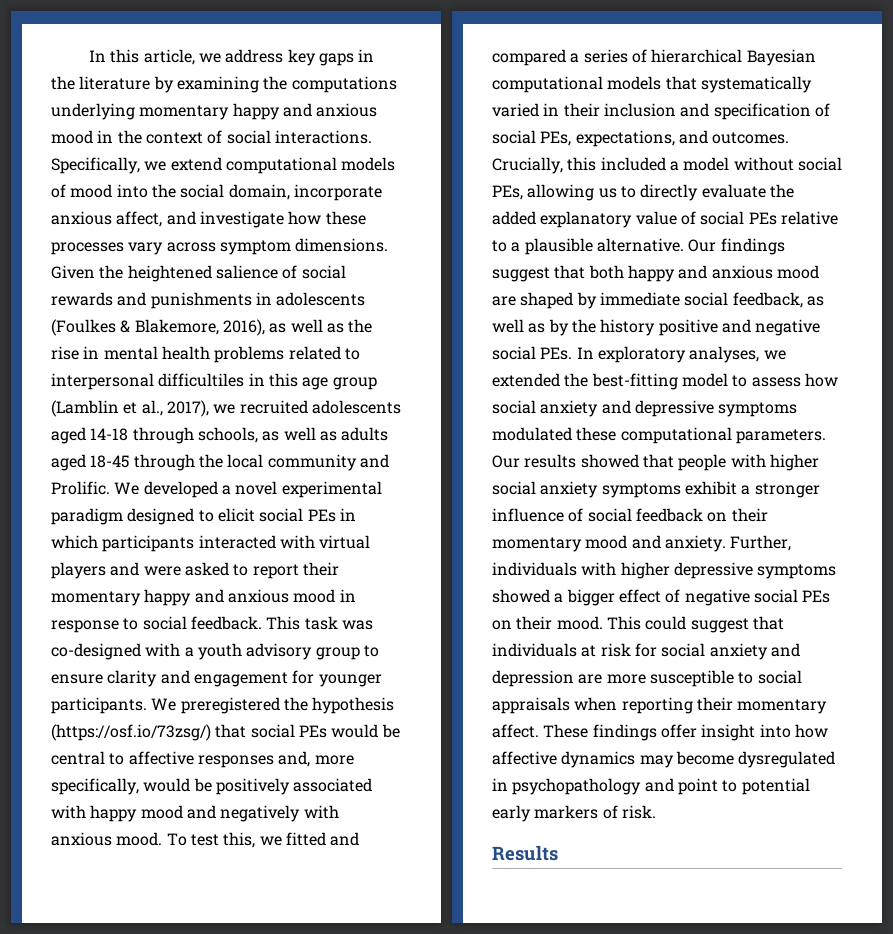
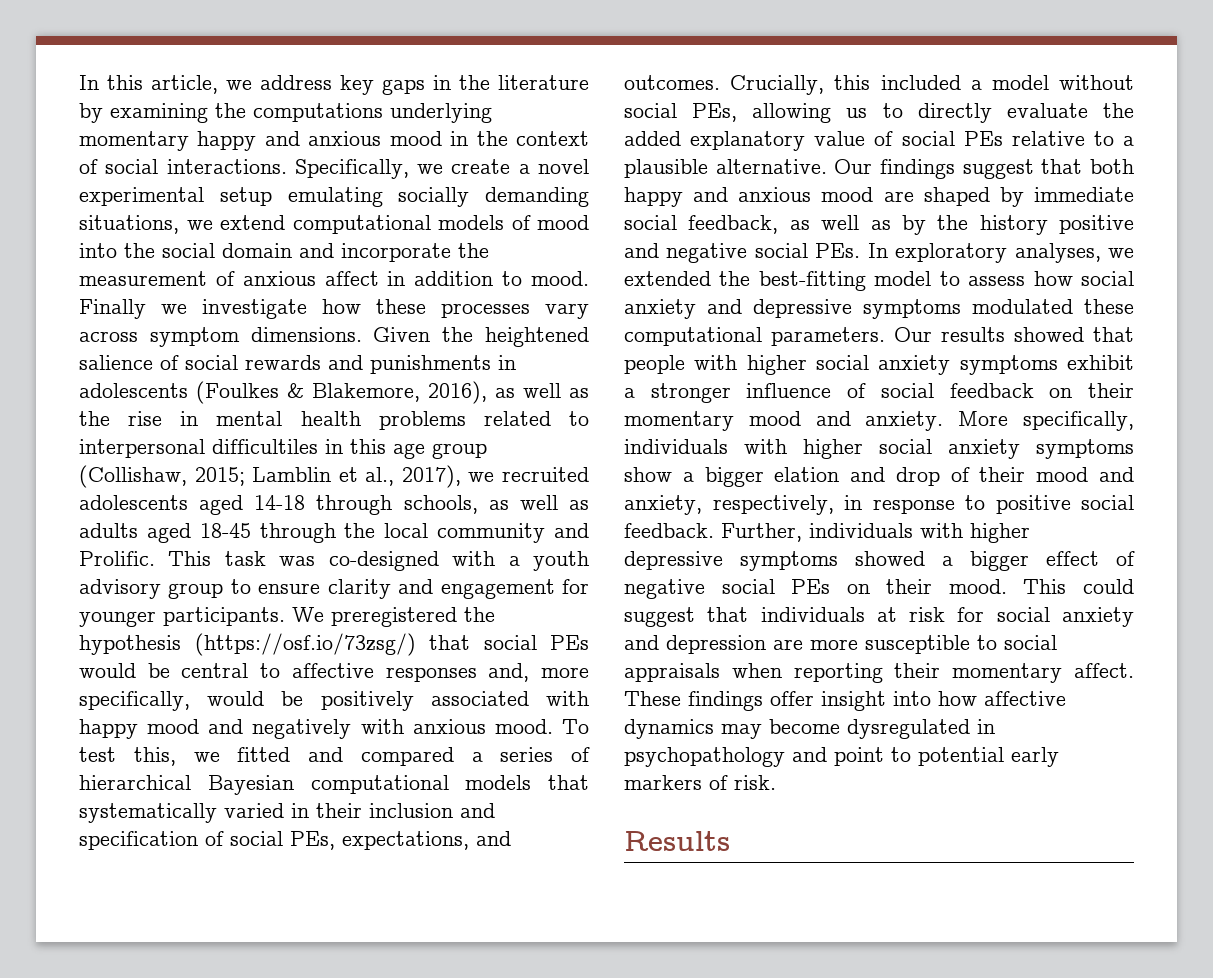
- Specifically, we extend computational models of mood into the social domain, incorporate anxious affect, and investigate how these processes vary across symptom dimensions.
+ Specifically, we create a novel experimental setup emulating socially demanding situations, we extend computational models of mood into the social domain and incorporate the measurement of anxious affect in addition to mood. Finally we investigate how these processes vary across symptom dimensions.
- Given the heightened salience of social rewards and punishments in adolescents (Foulkes & Blakemore, 2016), as well as the rise in mental health problems related to interpersonal difficultiles in this age group (Lamblin et al., 2017), we recruited adolescents aged 14-18 through schools, as well as adults aged 18-45 through the local community and Prolific.
+ Given the heightened salience of social rewards and punishments in adolescents (Foulkes & Blakemore, 2016), as well as the rise in mental health problems related to interpersonal difficultiles in this age group (Collishaw, 2015; Lamblin et al., 2017), we recruited adolescents aged 14-18 through schools, as well as adults aged 18-45 through the local community and Prolific.
- We developed a novel experimental paradigm designed to elicit social PEs in which participants interacted with virtual players and were asked to report their momentary happy and anxious mood in response to social feedback.
+ More specifically, individuals with higher social anxiety symptoms show a bigger elation and drop of their mood and anxiety, respectively, in response to positive social feedback.

